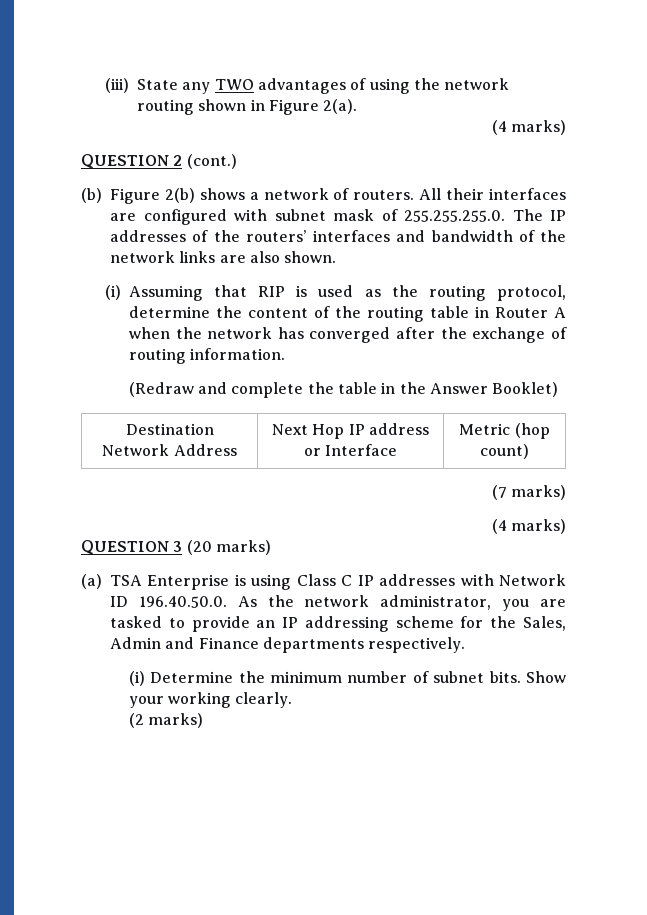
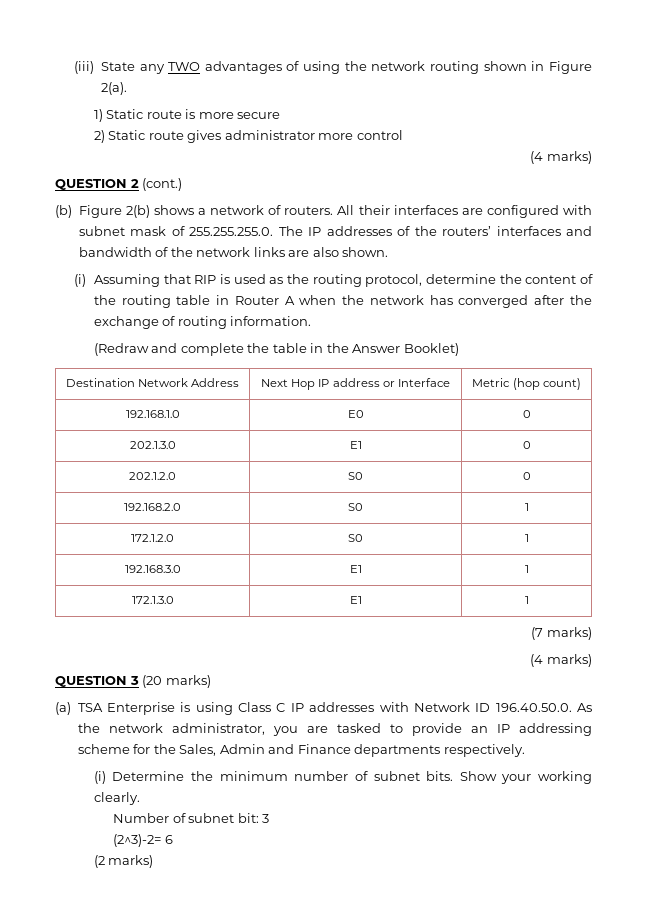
+ 1) Static route is more secure
+ 2) Static route gives administrator more control
+ 192.168.1.0 | E0 | 0
+ 202.1.3.0 | E1 | 0
+ 202.1.2.0 | S0 | 0
+ 192.168.2.0 | S0 | 1
+ 172.1.2.0 | S0 | 1
+ 192.168.3.0 | E1 | 1
+ 172.1.3.0 | E1 | 1
+ Number of subnet bit: 3
+ (2^3)-2= 6

